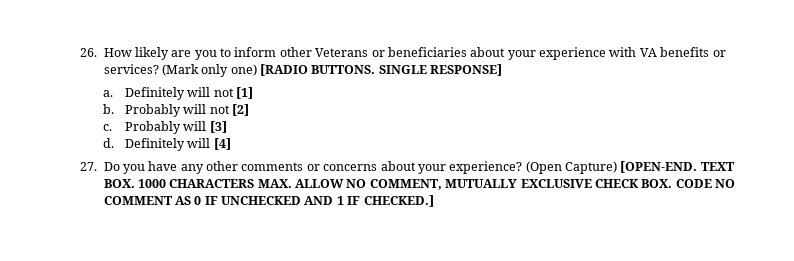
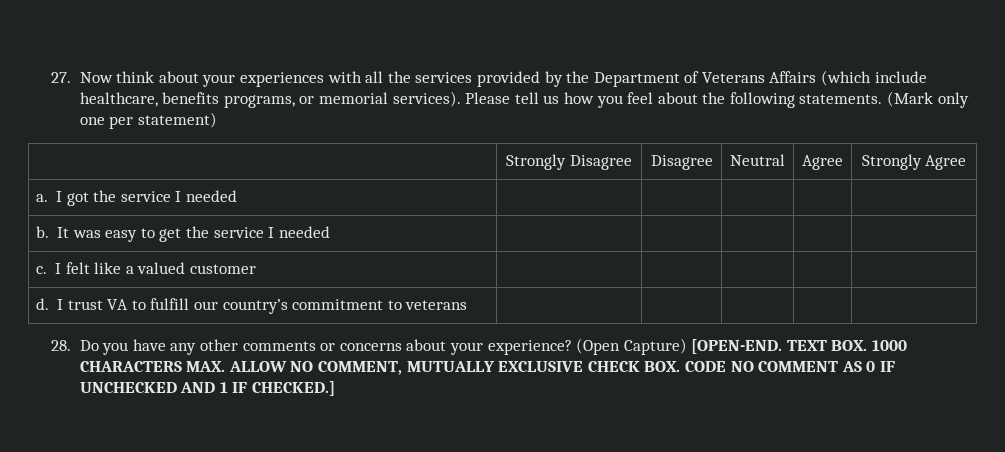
- 26. How likely are you to inform other Veterans or beneficiaries about your experience with VA benefits or services? (Mark only one) [RADIO BUTTONS. SINGLE RESPONSE]
- a. Definitely will not [1]
- b. Probably will not [2]
- c. Probably will [3]
- d. Definitely will [4]
- 27. Do you have any other comments or concerns about your experience?
+ 27. Now think about your experiences with all the services provided by the Department of Veterans Affairs (which include healthcare, benefits programs, or memorial services). Please tell us how you feel about the following statements. (Mark only one per statement)
+ | Strongly Disagree | Disagree | Neutral | Agree | Strongly Agree
+ a. I got the service I needed | | | | |
+ b. It was easy to get the service I needed | | | | |
+ c. I felt like a valued customer | | | | |
+ d. I trust VA to fulfill our country’s commitment to veterans | | | | |
+ 28. Do you have any other comments or concerns about your experience?

